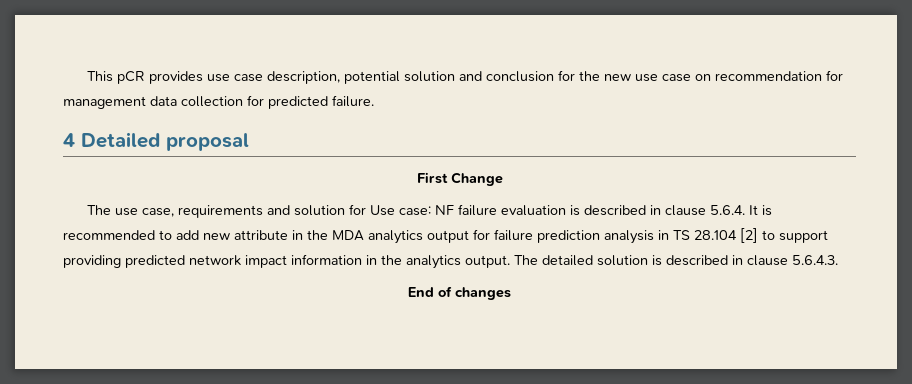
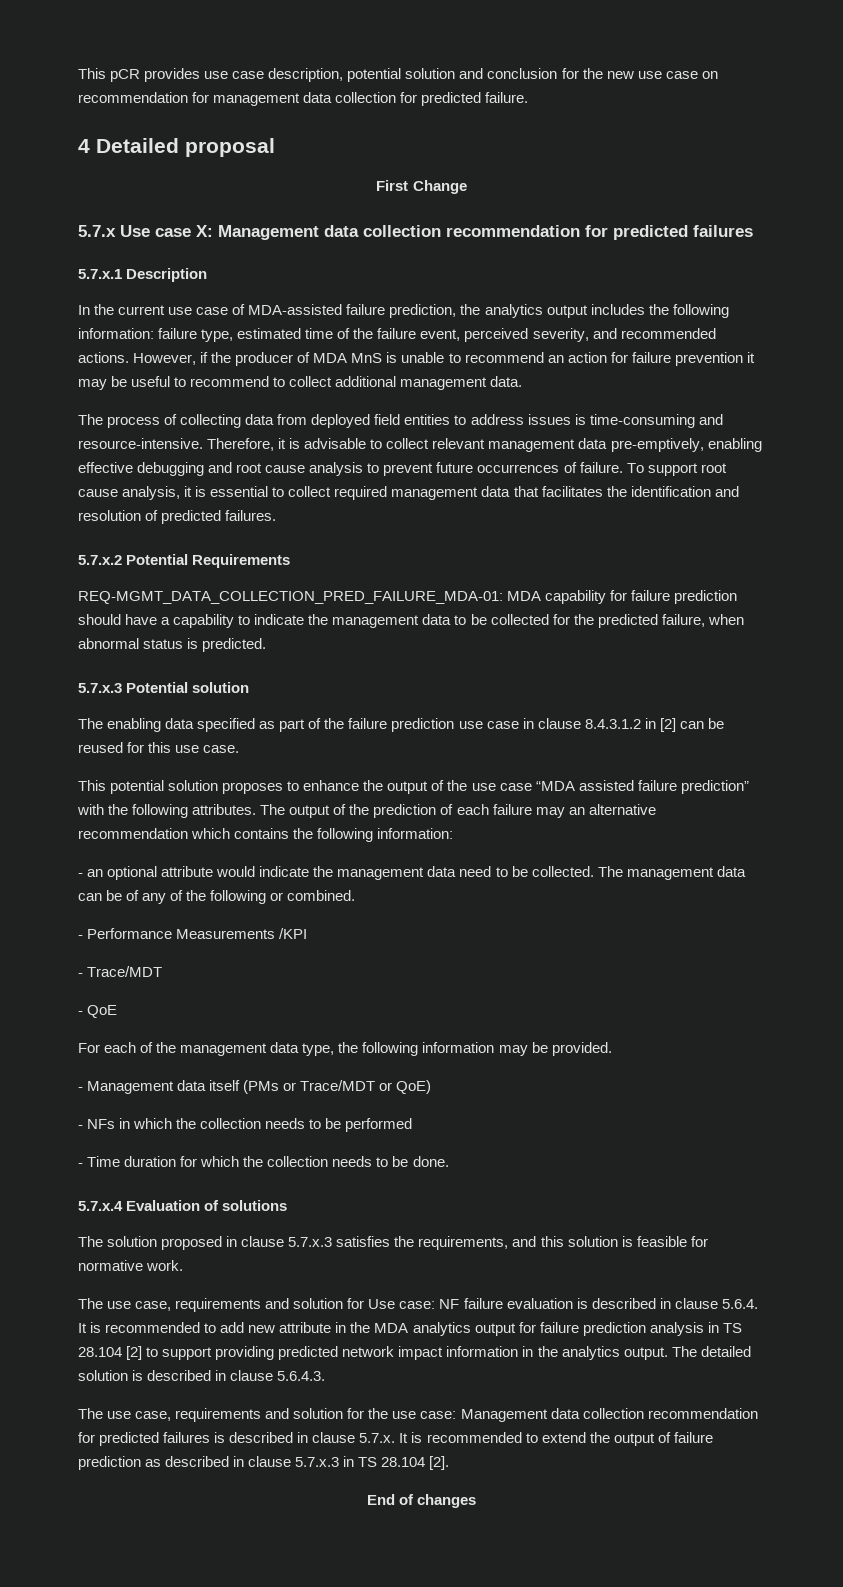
+ 5.7.x Use case X: Management data collection recommendation for predicted failures
+ 5.7.x.1 Description
+ In the current use case of MDA-assisted failure prediction, the analytics output includes the following information: failure type, estimated time of the failure event, perceived severity, and recommended actions. However, if the producer of MDA MnS is unable to recommend an action for failure prevention it may be useful to recommend to collect additional management data.
+ The process of collecting data from deployed field entities to address issues is time-consuming and resource-intensive. Therefore, it is advisable to collect relevant management data pre-emptively, enabling effective debugging and root cause analysis to prevent future occurrences of failure. To support root cause analysis, it is essential to collect required management data that facilitates the identification and resolution of predicted failures.
+ 5.7.x.2 Potential Requirements
+ REQ-MGMT_DATA_COLLECTION_PRED_FAILURE_MDA-01: MDA capability for failure prediction should have a capability to indicate the management data to be collected for the predicted failure, when abnormal status is predicted.
+ 5.7.x.3 Potential solution
+ The enabling data specified as part of the failure prediction use case in clause 8.4.3.1.2 in [2] can be reused for this use case.
+ This potential solution proposes to enhance the output of the use case “MDA assisted failure prediction” with the following attributes. The output of the prediction of each failure may an alternative recommendation which contains the following information:
+ - an optional attribute would indicate the management data need to be collected. The management data can be of any of the following or combined.
+ - Performance Measurements /KPI
+ - Trace/MDT
+ - QoE
+ For each of the management data type, the following information may be provided.
+ - Management data itself (PMs or Trace/MDT or QoE)
+ - NFs in which the collection needs to be performed
+ - Time duration for which the collection needs to be done.
+ 5.7.x.4 Evaluation of solutions
+ The solution proposed in clause 5.7.x.3 satisfies the requirements, and this solution is feasible for normative work.
+ The use case, requirements and solution for the use case: Management data collection recommendation for predicted failures is described in clause 5.7.x. It is recommended to extend the output of failure prediction as described in clause 5.7.x.3 in TS 28.104 [2].

